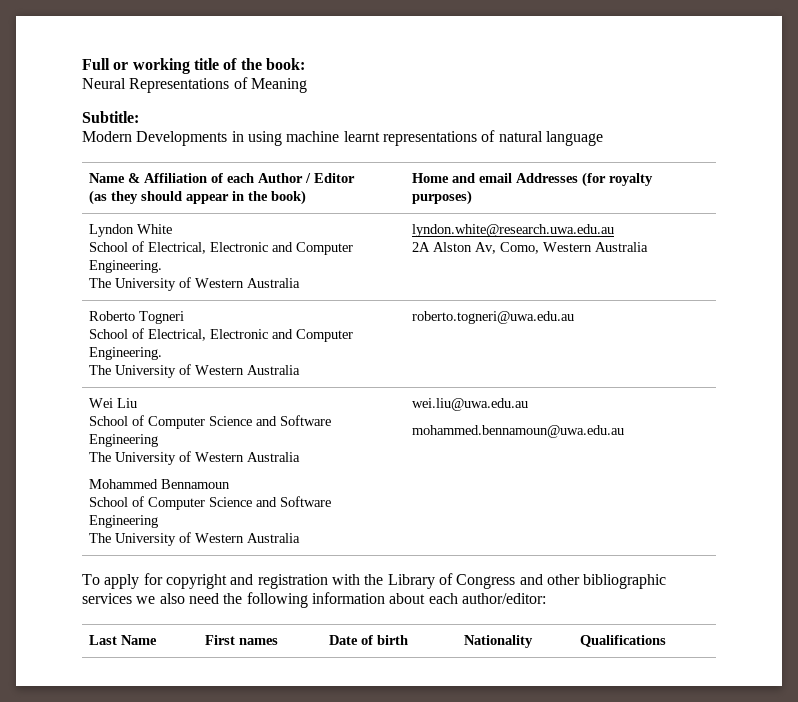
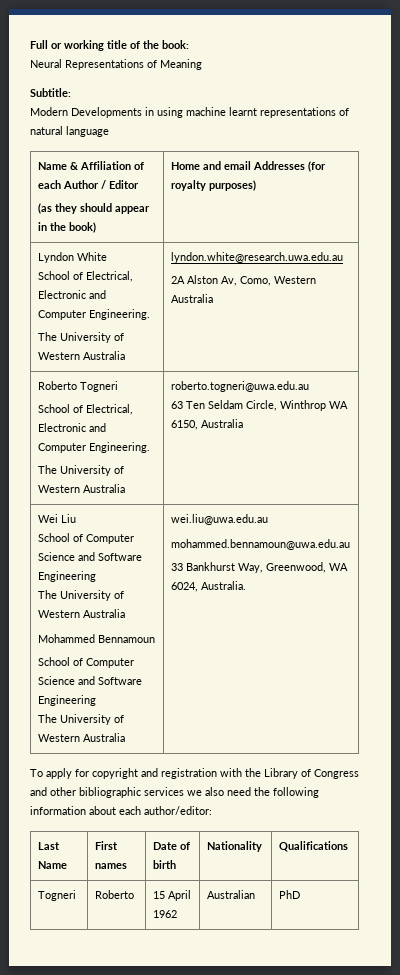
  Roberto Togneri
  School of Electrical, Electronic and Computer Engineering.
  The University of Western Australia | roberto.togneri@uwa.edu.au
+ 63 Ten Seldam Circle, Winthrop WA 6150, Australia
  Wei Liu
  School of Computer Science and Software Engineering
  The University of Western Australia
  Mohammed Bennamoun
  School of Computer Science and Software Engineering
  The University of Western Australia | wei.liu@uwa.edu.au
  mohammed.bennamoun@uwa.edu.au
+ 33 Bankhurst Way, Greenwood, WA 6024, Australia.
+ Togneri | Roberto | 15 April 1962 | Australian | PhD

